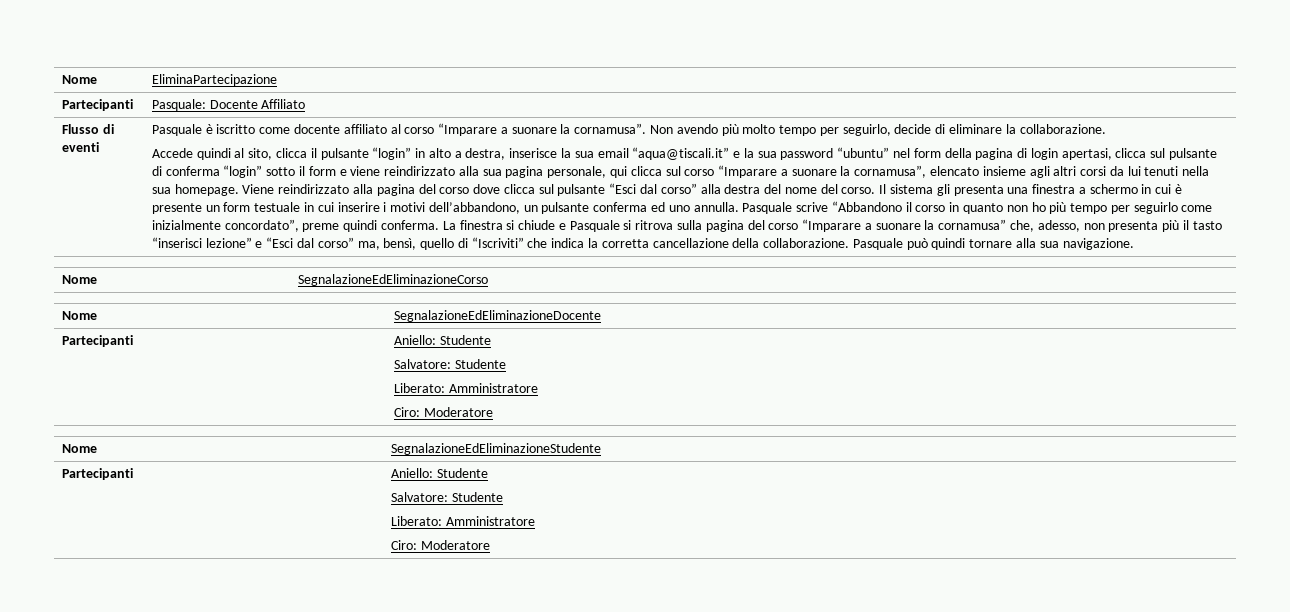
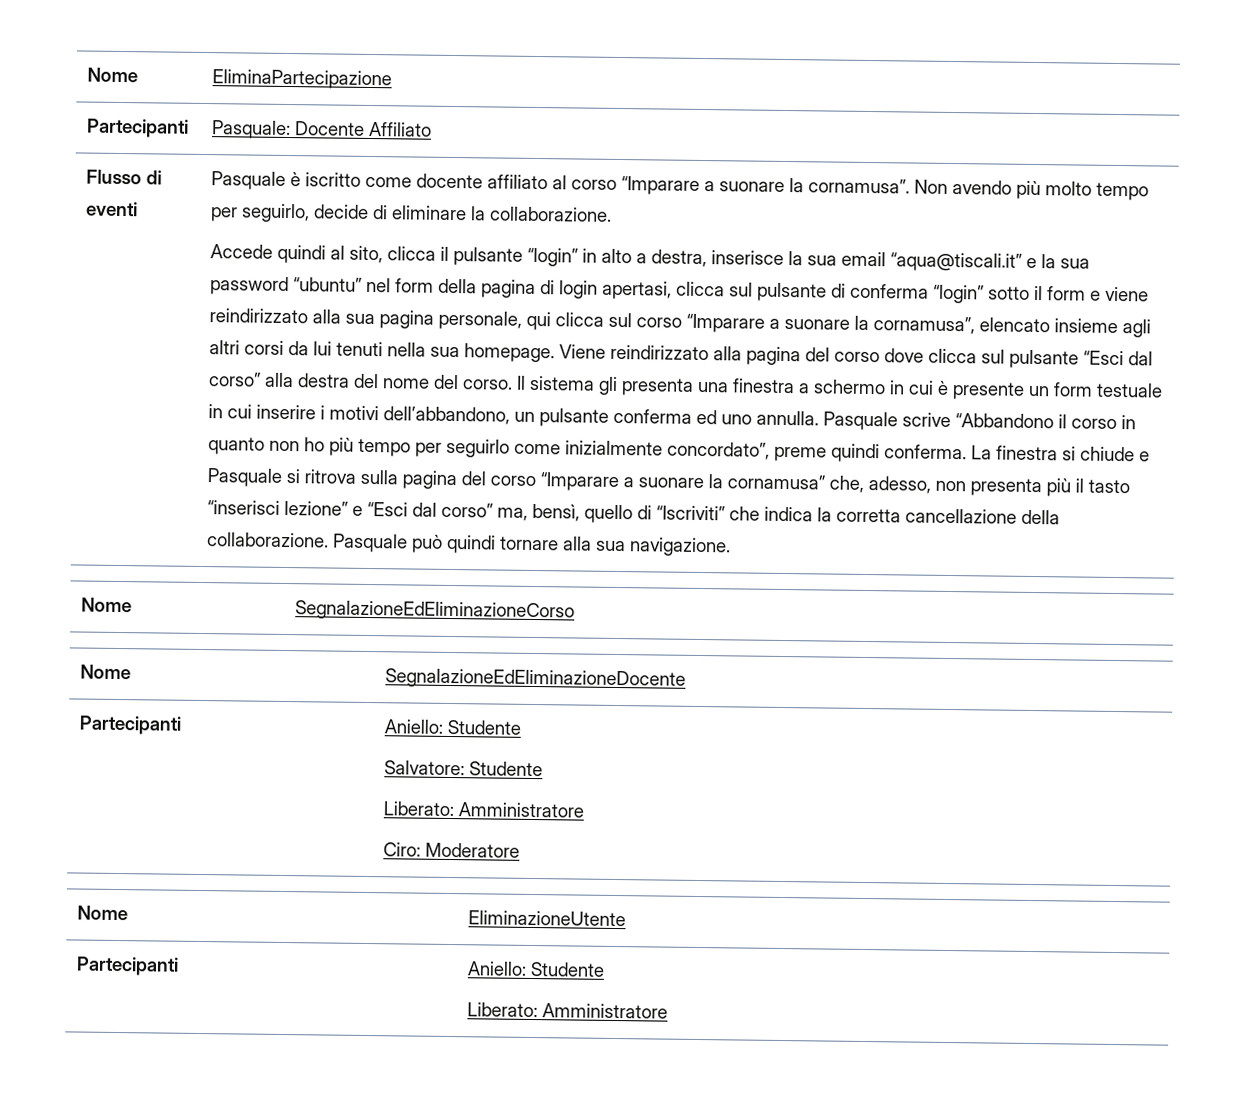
- Nome | SegnalazioneEdEliminazioneStudente
+ Nome | EliminazioneUtente
  Partecipanti | Aniello: Studente
- Salvatore: Studente
  Liberato: Amministratore
- Ciro: Moderatore

